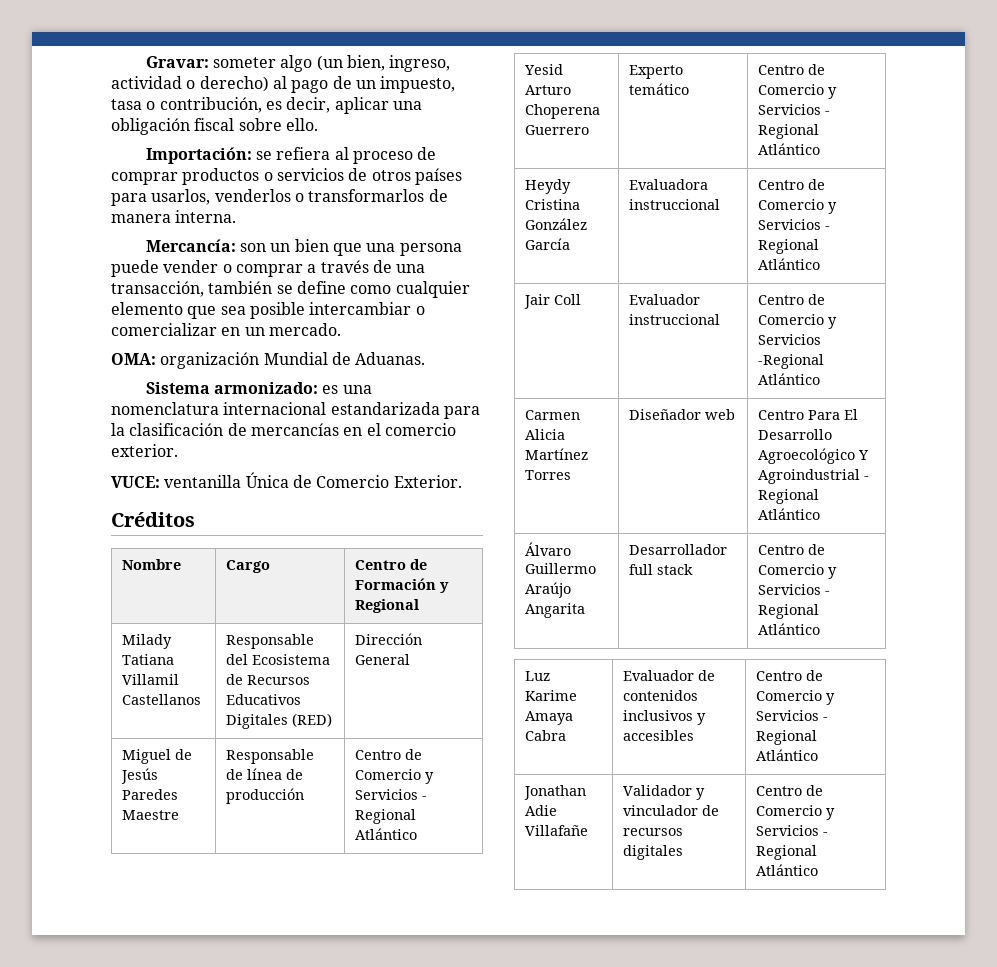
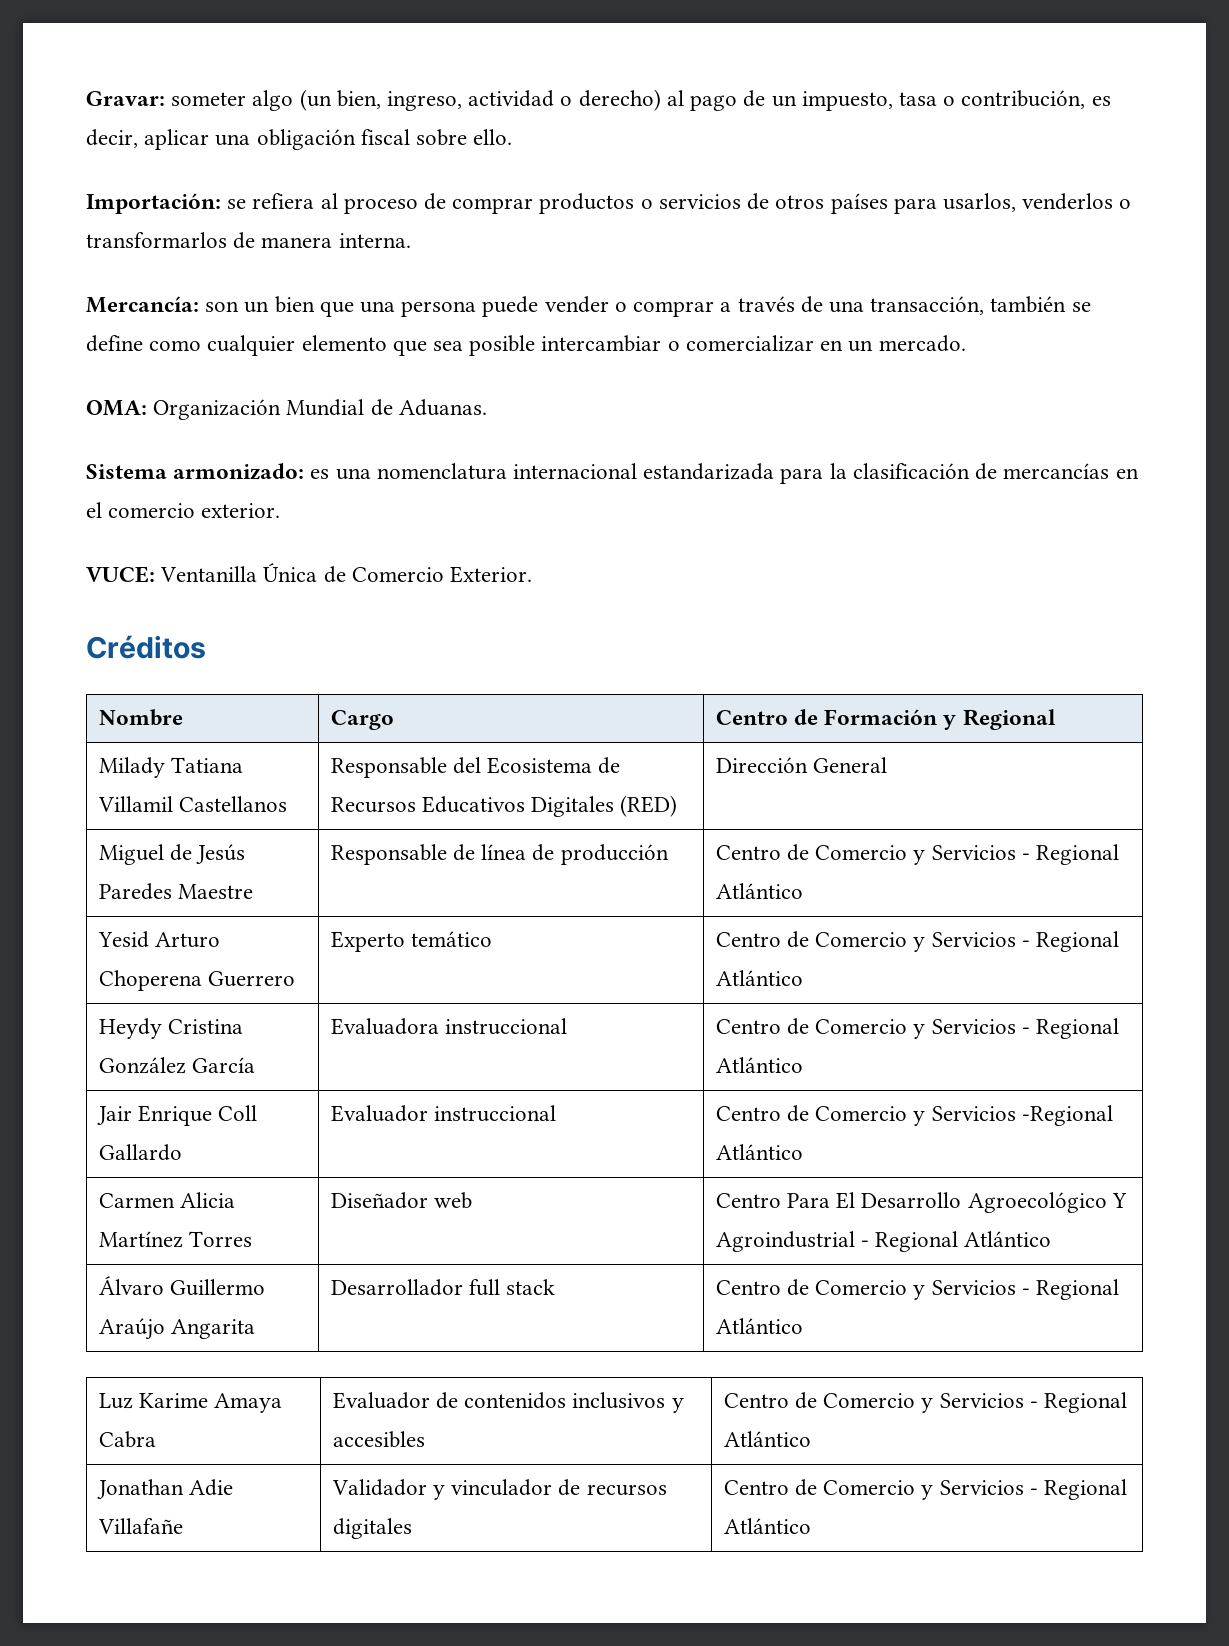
- OMA: organización Mundial de Aduanas.
+ OMA: Organización Mundial de Aduanas.
- VUCE: ventanilla Única de Comercio Exterior.
+ VUCE: Ventanilla Única de Comercio Exterior.
- Jair Coll | Evaluador instruccional | Centro de Comercio y Servicios -Regional Atlántico
+ Jair Enrique Coll Gallardo | Evaluador instruccional | Centro de Comercio y Servicios -Regional Atlántico

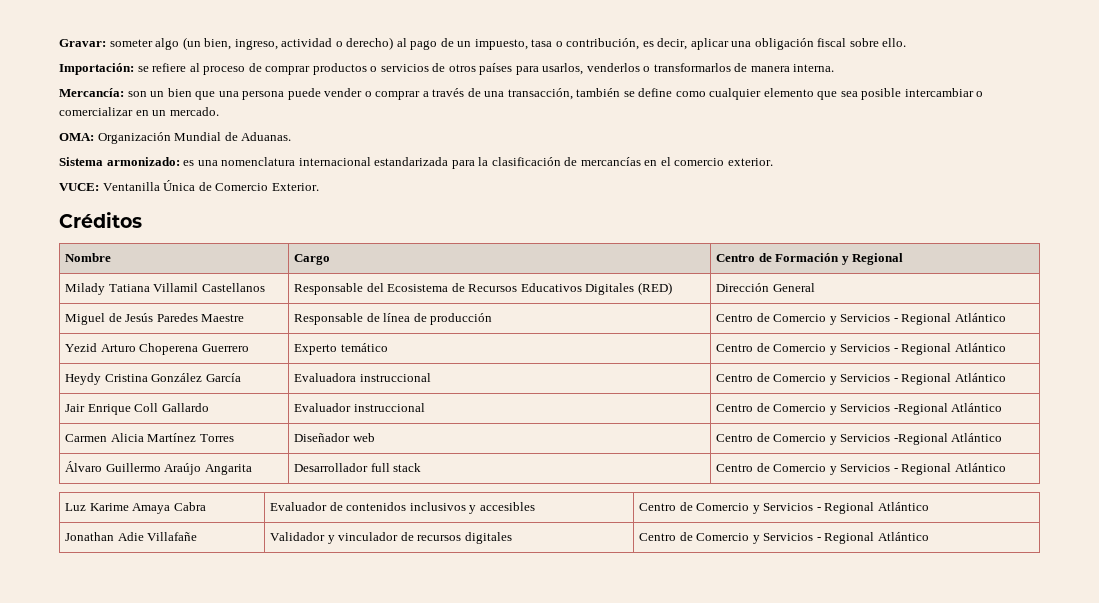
- Importación: se refiera al proceso de comprar productos o servicios de otros países para usarlos, venderlos o transformarlos de manera interna.
+ Importación: se refiere al proceso de comprar productos o servicios de otros países para usarlos, venderlos o transformarlos de manera interna.
- Yesid Arturo Choperena Guerrero | Experto temático | Centro de Comercio y Servicios - Regional Atlántico
+ Yezid Arturo Choperena Guerrero | Experto temático | Centro de Comercio y Servicios - Regional Atlántico
- Carmen Alicia Martínez Torres | Diseñador web | Centro Para El Desarrollo Agroecológico Y Agroindustrial - Regional Atlántico
+ Carmen Alicia Martínez Torres | Diseñador web | Centro de Comercio y Servicios -Regional Atlántico

